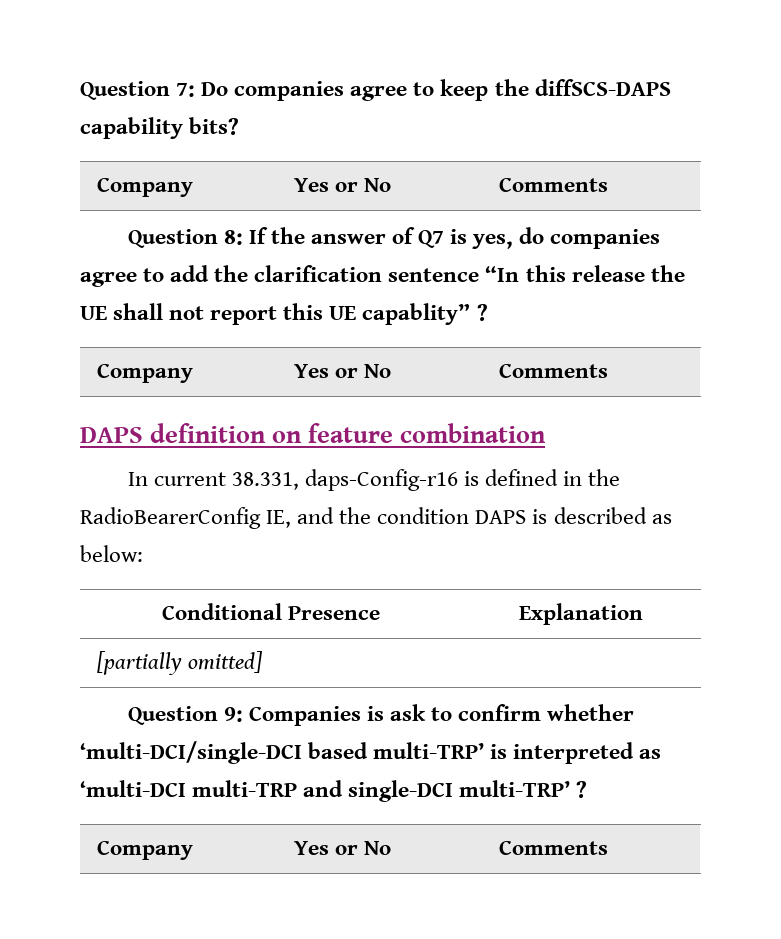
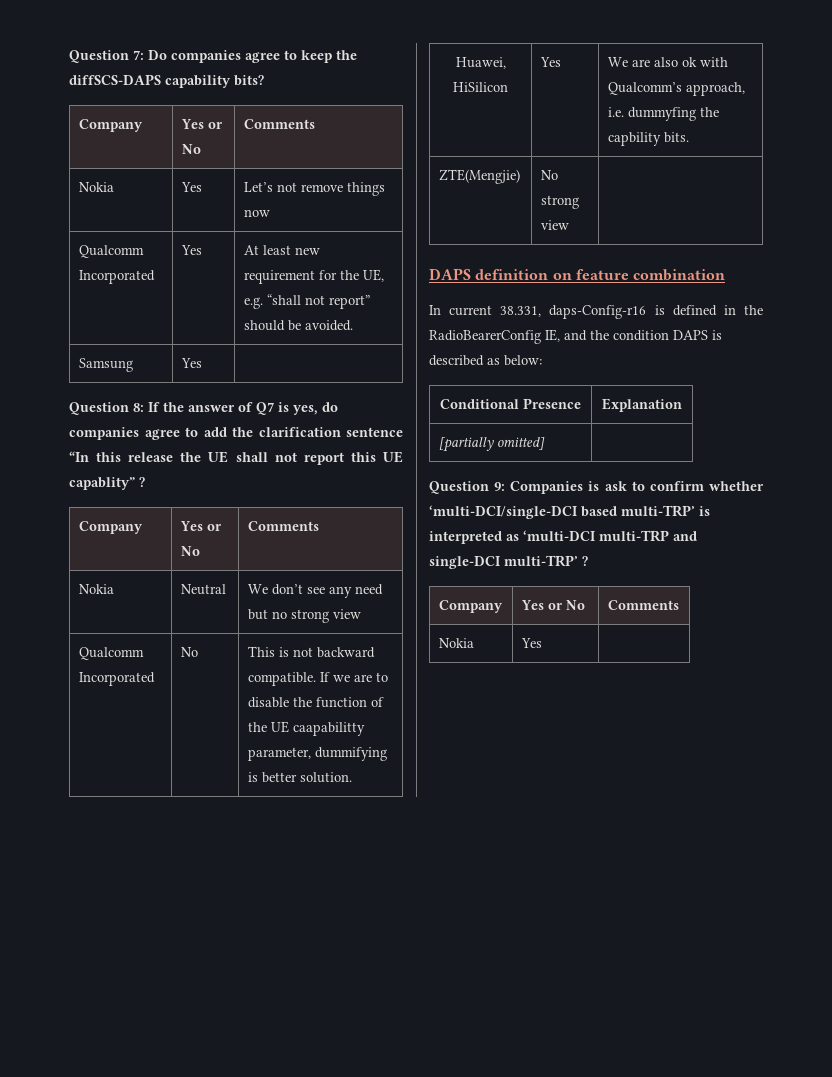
+ Nokia | Yes | Let’s not remove things now
+ Qualcomm Incorporated | Yes | At least new requirement for the UE, e.g. “shall not report” should be avoided.
+ Samsung | Yes |
+ Nokia | Neutral | We don’t see any need but no strong view
+ Qualcomm Incorporated | No | This is not backward compatible. If we are to disable the function of the UE caapabilitty parameter, dummifying is better solution.
+ Huawei, HiSilicon | Yes | We are also ok with Qualcomm’s approach, i.e. dummyfing the capbility bits.
+ ZTE(Mengjie) | No strong view |
  Question 9: Companies is ask to confirm whether ‘multi-DCI/single-DCI based multi-TRP’ is interpreted as ‘multi-DCI multi-TRP and single-DCI multi-TRP’ ?
  Company | Yes or No | Comments
+ Nokia | Yes |

